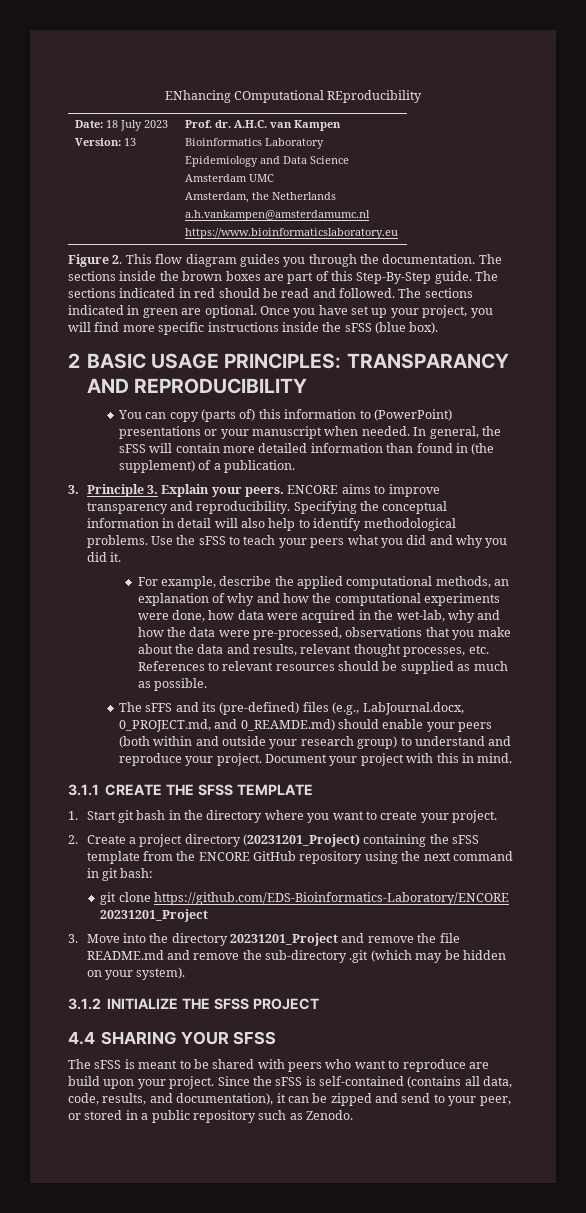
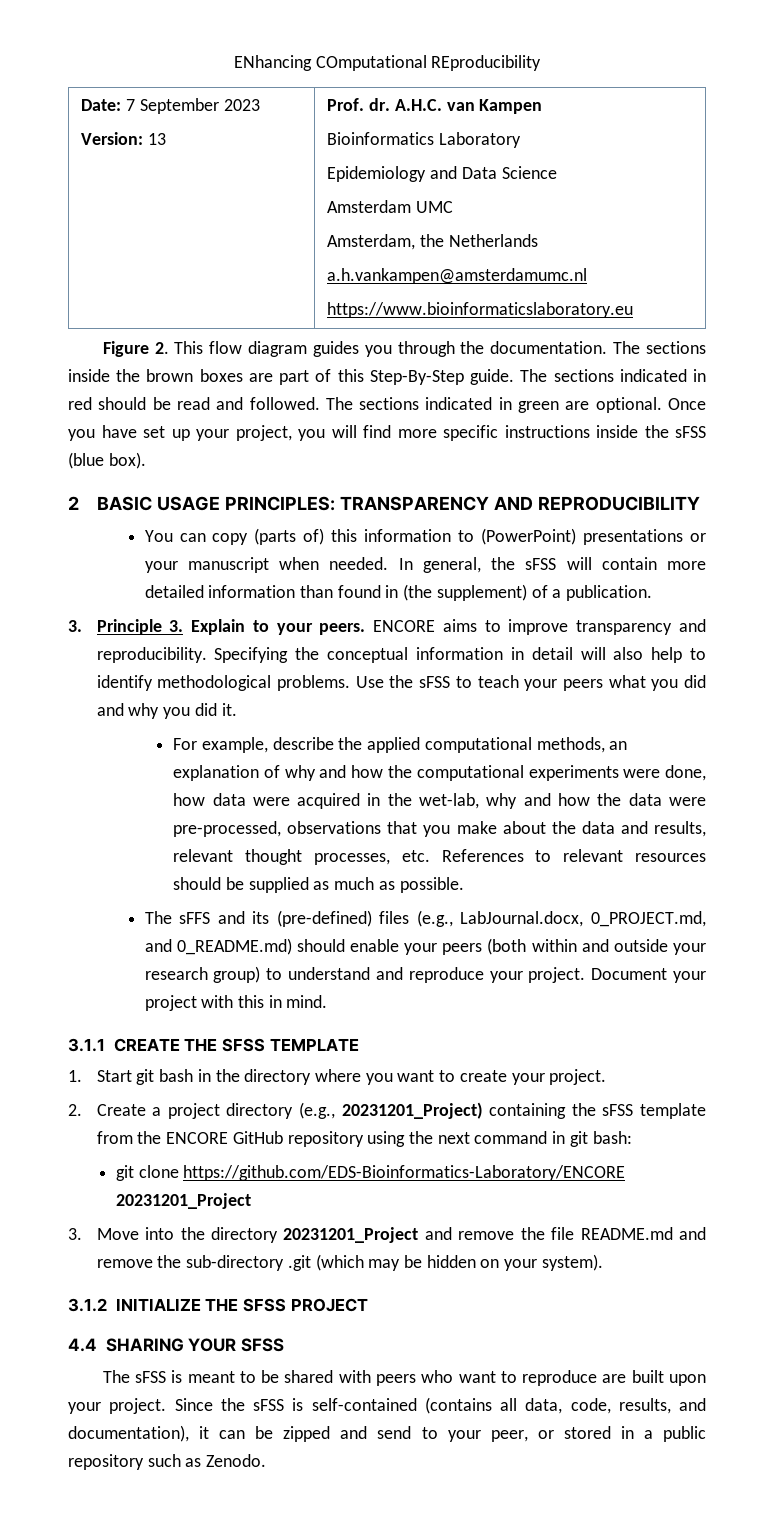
- Date: 18 July 2023
+ Date: 7 September 2023
- 2 BASIC USAGE PRINCIPLES: TRANSPARANCY AND REPRODUCIBILITY
+ 2 BASIC USAGE PRINCIPLES: TRANSPARENCY AND REPRODUCIBILITY
- 3. Principle 3. Explain your peers.
+ 3. Principle 3. Explain to your peers.
- The sFFS and its (pre-defined) files (e.g., LabJournal.docx, 0_PROJECT.md, and 0_REAMDE.md) should enable your peers (both within and outside your research group) to understand and reproduce your project.
+ The sFFS and its (pre-defined) files (e.g., LabJournal.docx, 0_PROJECT.md, and 0_README.md) should enable your peers (both within and outside your research group) to understand and reproduce your project.
- 2. Create a project directory (20231201_Project) containing the sFSS template from the ENCORE GitHub repository using the next command in git bash:
+ 2. Create a project directory (e.g., 20231201_Project) containing the sFSS template from the ENCORE GitHub repository using the next command in git bash:
- The sFSS is meant to be shared with peers who want to reproduce are build upon your project.
+ The sFSS is meant to be shared with peers who want to reproduce are built upon your project.

